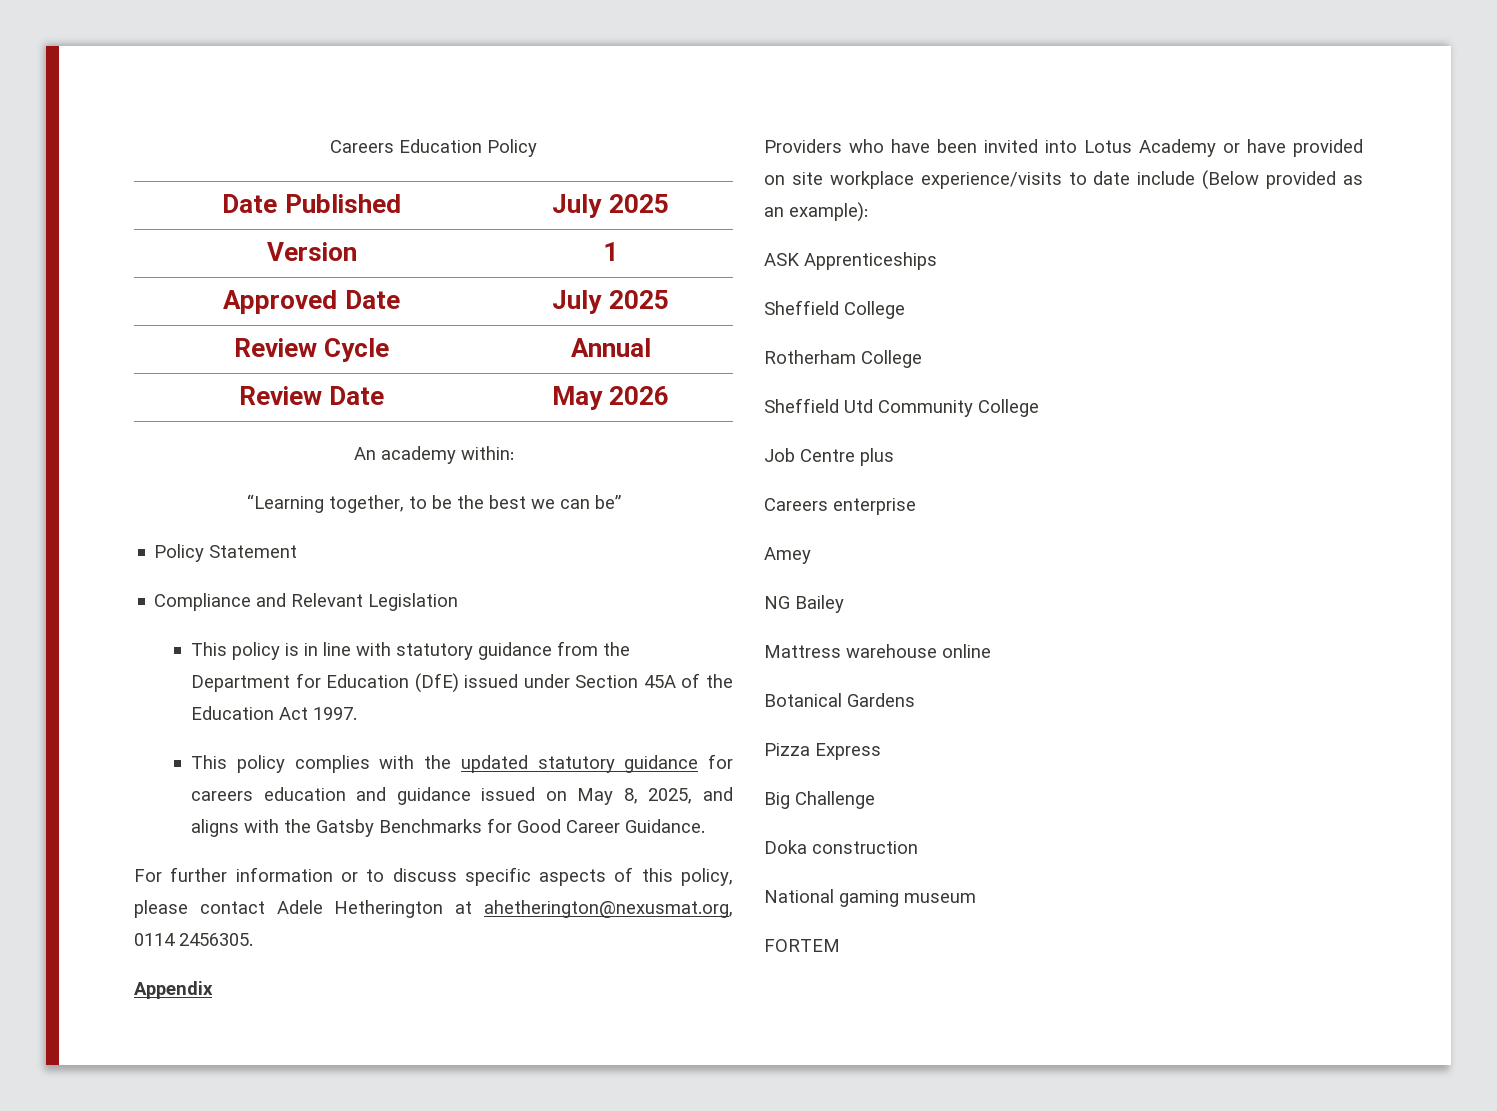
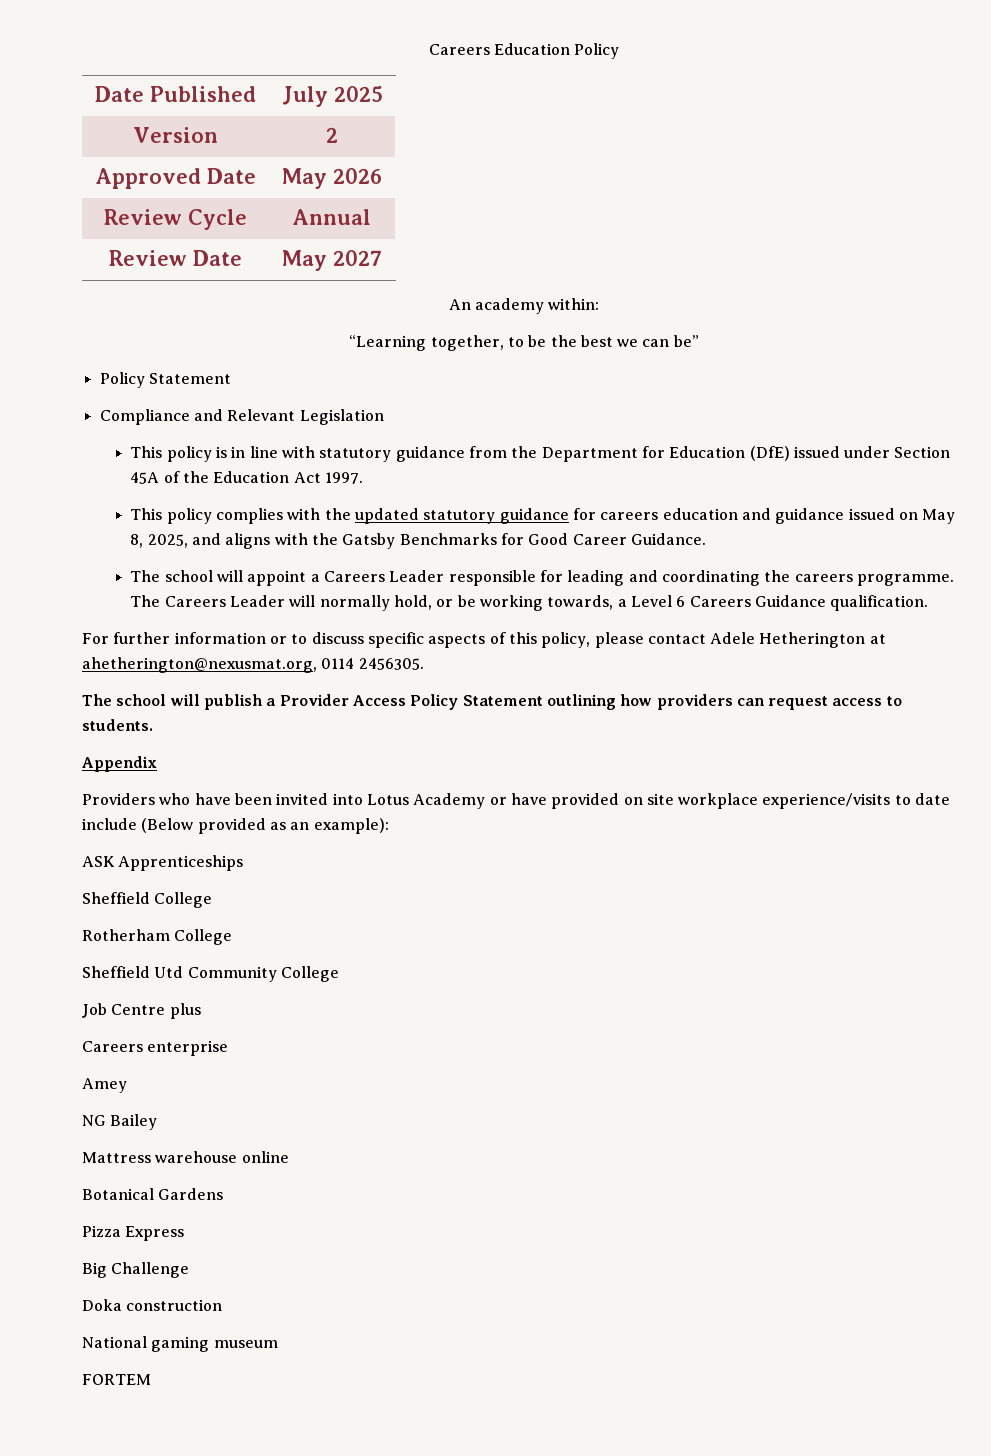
- Version | 1
+ Version | 2
- Approved Date | July 2025
+ Approved Date | May 2026
- Review Date | May 2026
+ Review Date | May 2027
+ The school will appoint a Careers Leader responsible for leading and coordinating the careers programme. The Careers Leader will normally hold, or be working towards, a Level 6 Careers Guidance qualification.
+ The school will publish a Provider Access Policy Statement outlining how providers can request access to students.

